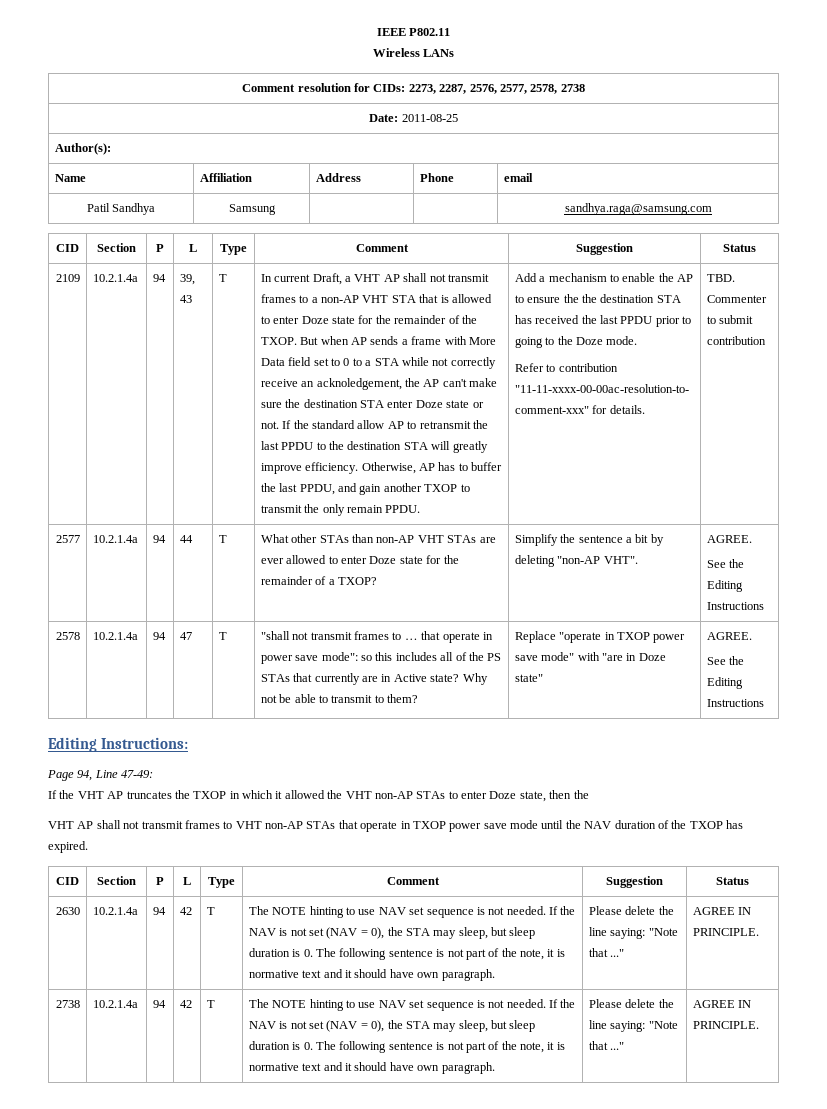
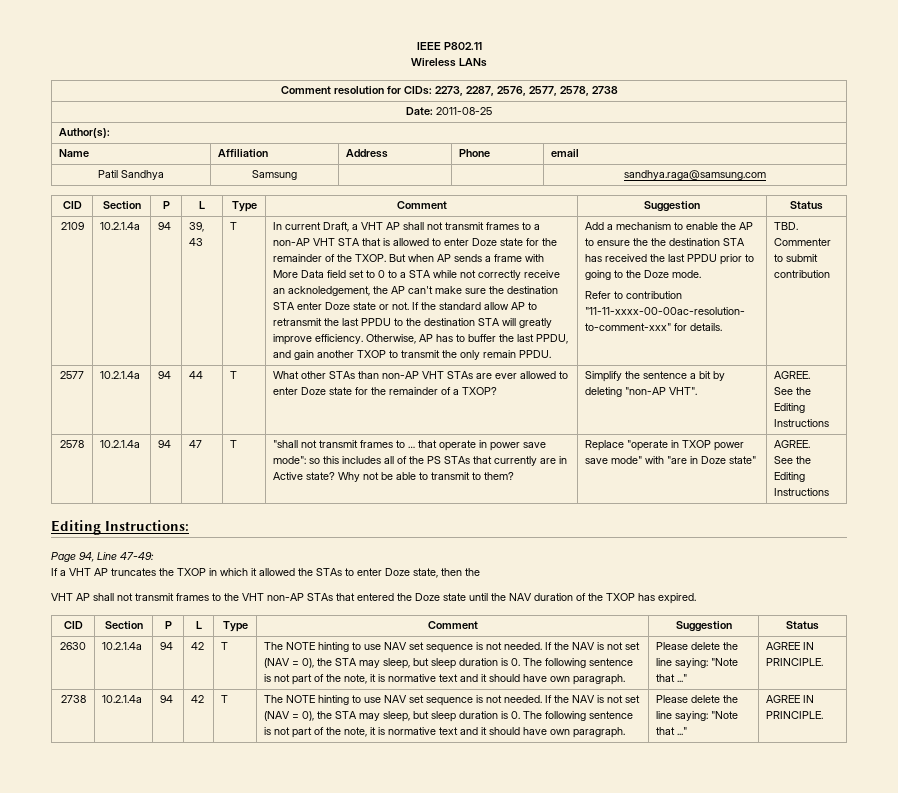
- If the VHT AP truncates the TXOP in which it allowed the VHT non-AP STAs to enter Doze state, then the
+ If a VHT AP truncates the TXOP in which it allowed the STAs to enter Doze state, then the
- VHT AP shall not transmit frames to VHT non-AP STAs that operate in TXOP power save mode until the NAV duration of the TXOP has expired.
+ VHT AP shall not transmit frames to the VHT non-AP STAs that entered the Doze state until the NAV duration of the TXOP has expired.

